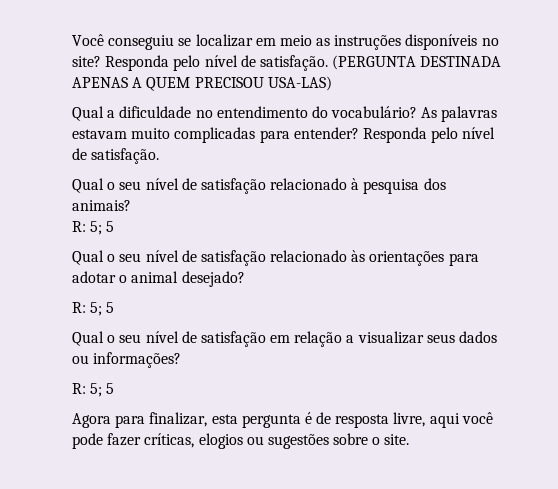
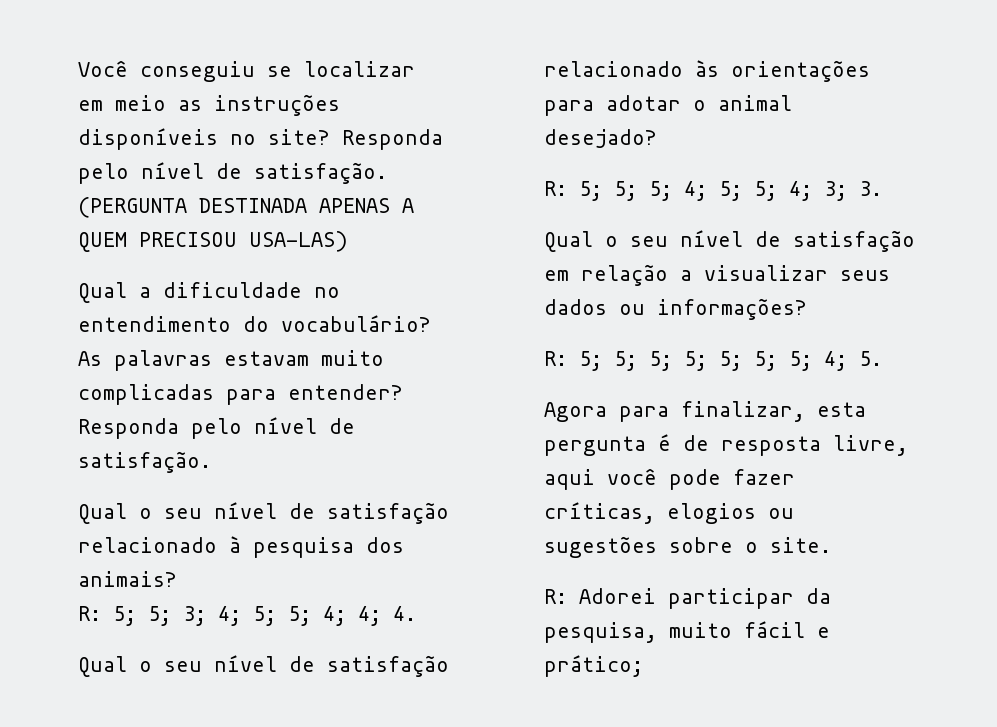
  Qual o seu nível de satisfação relacionado à pesquisa dos animais?
- R: 5; 5
+ R: 5; 5; 3; 4; 5; 5; 4; 4; 4.
  Qual o seu nível de satisfação relacionado às orientações para adotar o animal desejado?
- R: 5; 5
+ R: 5; 5; 5; 4; 5; 5; 4; 3; 3.
  Qual o seu nível de satisfação em relação a visualizar seus dados ou informações?
- R: 5; 5
+ R: 5; 5; 5; 5; 5; 5; 5; 4; 5.
+ R: Adorei participar da pesquisa, muito fácil e prático;

